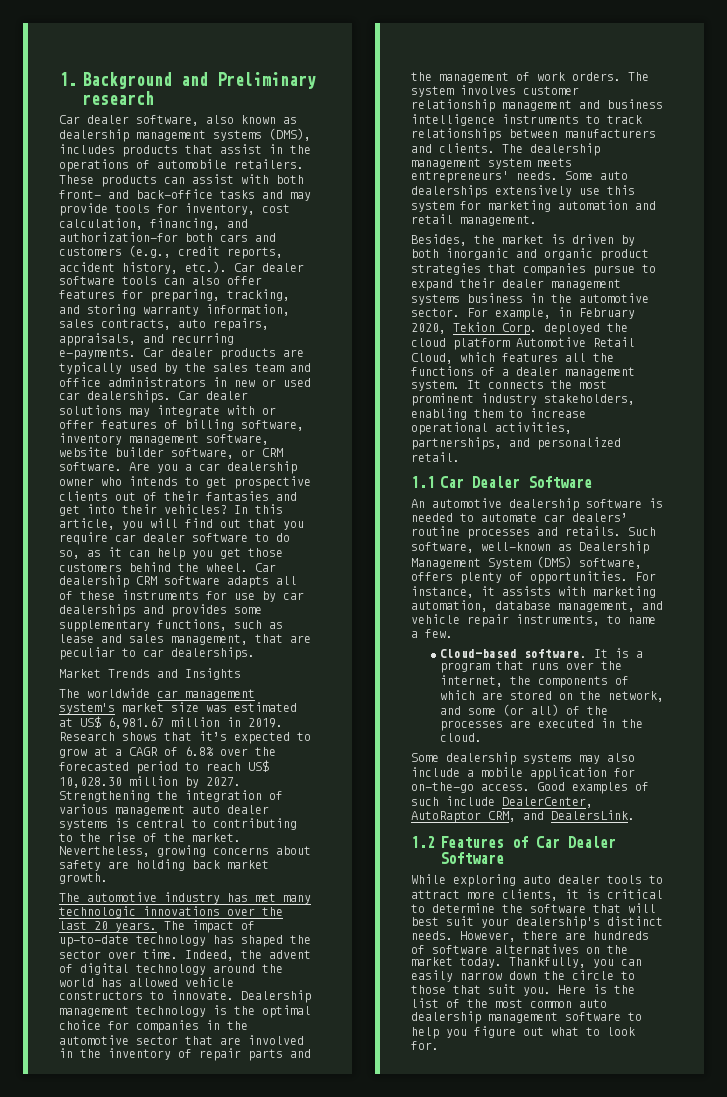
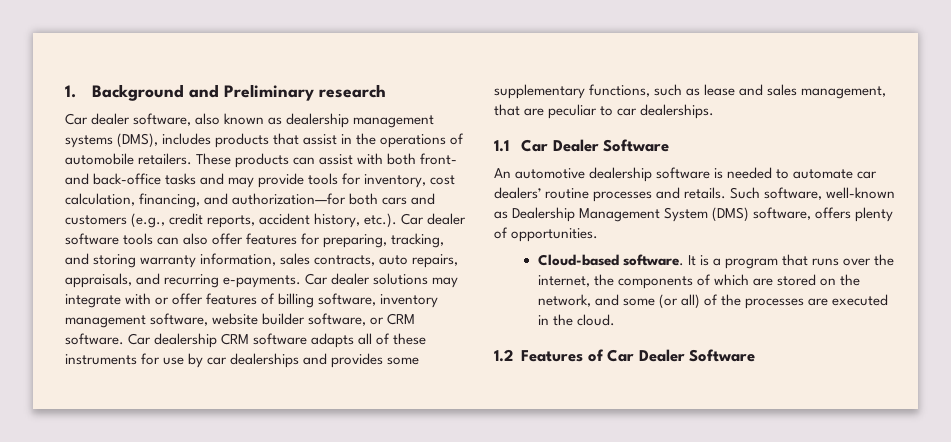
- Car dealer products are typically used by the sales team and office administrators in new or used car dealerships. Car dealer solutions may integrate with or offer features of billing software, inventory management software, website builder software, or CRM software.
+ Car dealer solutions may integrate with or offer features of billing software, inventory management software, website builder software, or CRM software.
- Are you a car dealership owner who intends to get prospective clients out of their fantasies and get into their vehicles? In this article, you will find out that you require car dealer software to do so, as it can help you get those customers behind the wheel.
- Market Trends and Insights
- The worldwide car management system's market size was estimated at US$ 6,981.67 million in 2019. Research shows that it’s expected to grow at a CAGR of 6.8% over the forecasted period to reach US$ 10,028.30 million by 2027. Strengthening the integration of various management auto dealer systems is central to contributing to the rise of the market. Nevertheless, growing concerns about safety are holding back market growth.
- The automotive industry has met many technologic innovations over the last 20 years. The impact of up-to-date technology has shaped the sector over time. Indeed, the advent of digital technology around the world has allowed vehicle constructors to innovate. Dealership management technology is the optimal choice for companies in the automotive sector that are involved in the inventory of repair parts and the management of work orders. The system involves customer relationship management and business intelligence instruments to track relationships between manufacturers and clients. The dealership management system meets entrepreneurs' needs. Some auto dealerships extensively use this system for marketing automation and retail management.
- Besides, the market is driven by both inorganic and organic product strategies that companies pursue to expand their dealer management systems business in the automotive sector. For example, in February 2020, Tekion Corp. deployed the cloud platform Automotive Retail Cloud, which features all the functions of a dealer management system. It connects the most prominent industry stakeholders, enabling them to increase operational activities, partnerships, and personalized retail.
- For instance, it assists with marketing automation, database management, and vehicle repair instruments, to name a few.
- Some dealership systems may also include a mobile application for on-the-go access. Good examples of such include DealerCenter, AutoRaptor CRM, and DealersLink.
- While exploring auto dealer tools to attract more clients, it is critical to determine the software that will best suit your dealership's distinct needs. However, there are hundreds of software alternatives on the market today. Thankfully, you can easily narrow down the circle to those that suit you. Here is the list of the most common auto dealership management software to help you figure out what to look for.

